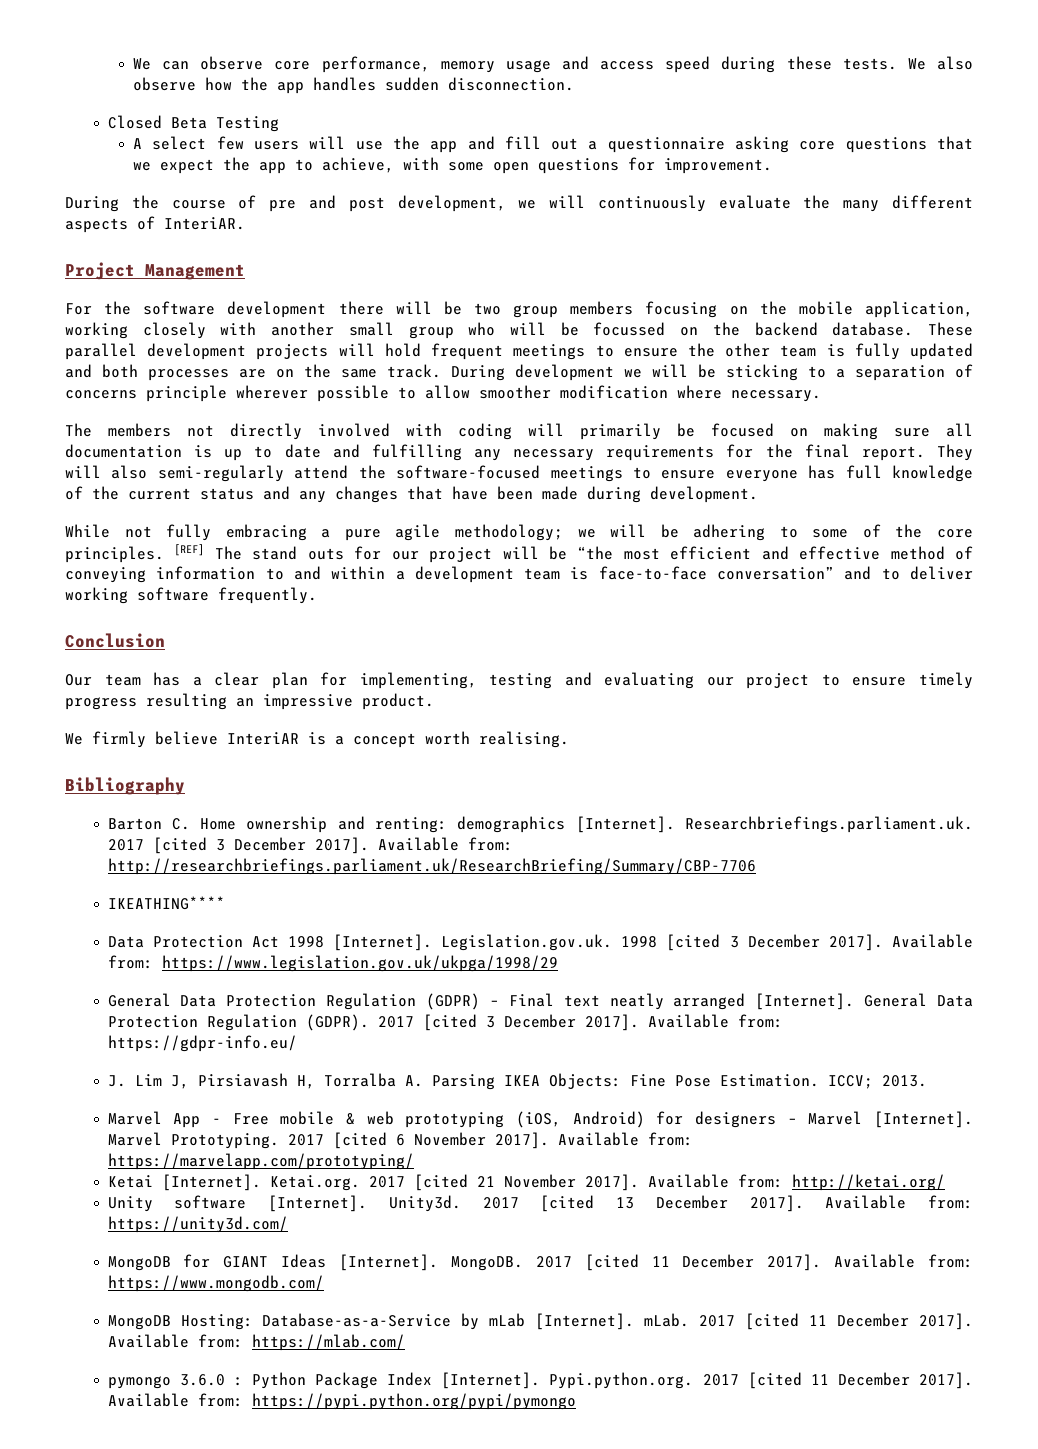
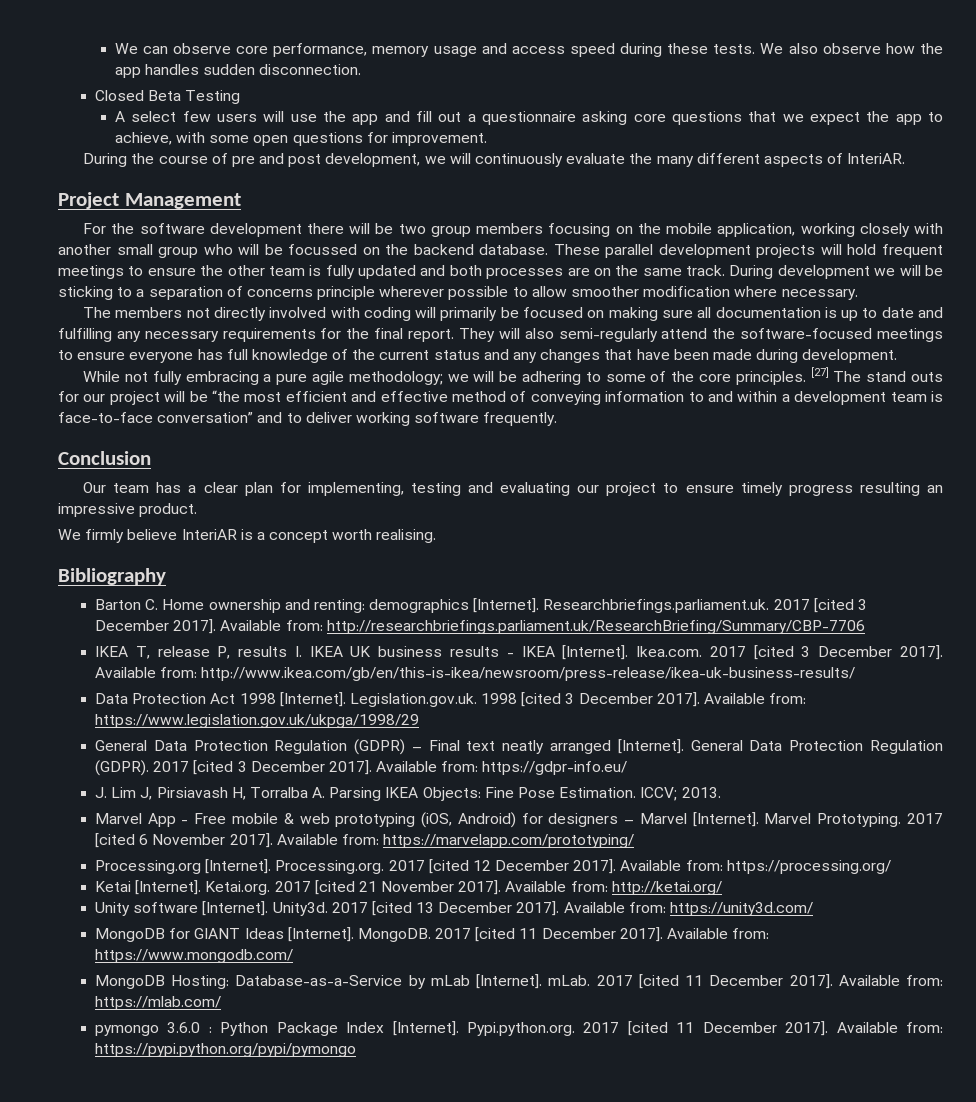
- [REF] The stand outs for our project will be “the most efficient and effective method of conveying information to and within a development team is face-to-face conversation” and to deliver working software frequently.
+ [27] The stand outs for our project will be “the most efficient and effective method of conveying information to and within a development team is face-to-face conversation” and to deliver working software frequently.
- IKEATHING****
+ IKEA T, release P, results I. IKEA UK business results - IKEA [Internet]. Ikea.com. 2017 [cited 3 December 2017]. Available from: http://www.ikea.com/gb/en/this-is-ikea/newsroom/press-release/ikea-uk-business-results/
+ Processing.org [Internet]. Processing.org. 2017 [cited 12 December 2017]. Available from: https://processing.org/

